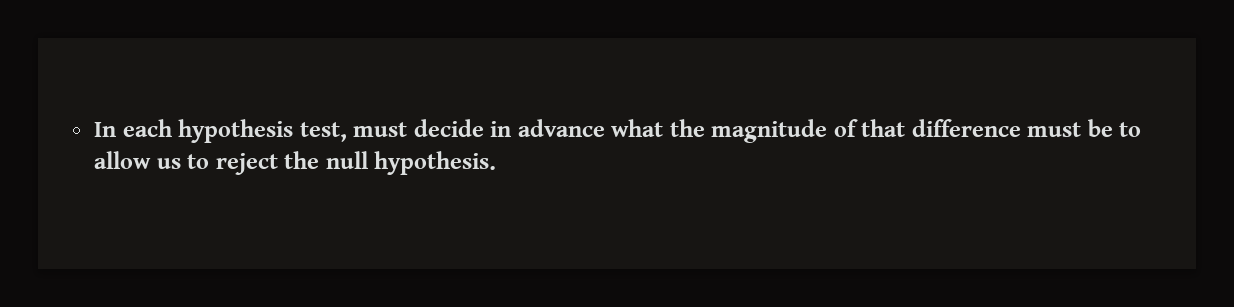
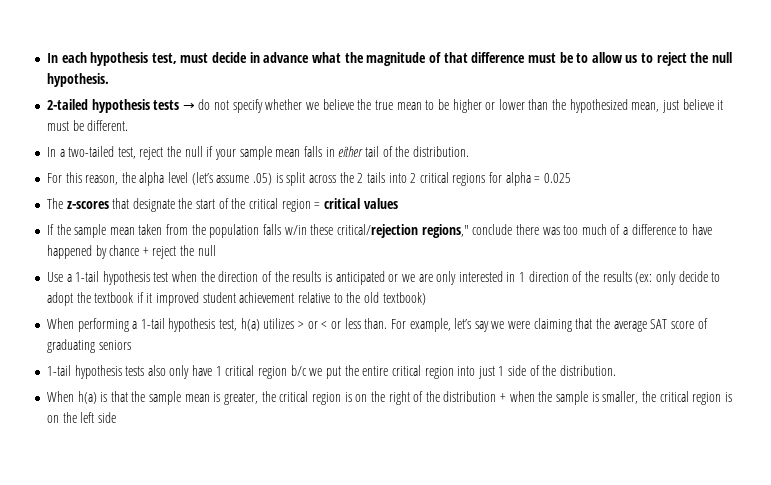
+ 2-tailed hypothesis tests → do not specify whether we believe the true mean to be higher or lower than the hypothesized mean, just believe it must be different.
+ In a two-tailed test, reject the null if your sample mean falls in either tail of the distribution.
+ For this reason, the alpha level (let’s assume .05) is split across the 2 tails into 2 critical regions for alpha = 0.025
+ The z-scores that designate the start of the critical region = critical values
+ If the sample mean taken from the population falls w/in these critical/rejection regions," conclude there was too much of a difference to have happened by chance + reject the null
+ Use a 1-tail hypothesis test when the direction of the results is anticipated or we are only interested in 1 direction of the results (ex: only decide to adopt the textbook if it improved student achievement relative to the old textbook)
+ When performing a 1-tail hypothesis test, h(a) utilizes > or < or less than. For example, let’s say we were claiming that the average SAT score of graduating seniors
+ 1-tail hypothesis tests also only have 1 critical region b/c we put the entire critical region into just 1 side of the distribution.
+ When h(a) is that the sample mean is greater, the critical region is on the right of the distribution + when the sample is smaller, the critical region is on the left side

